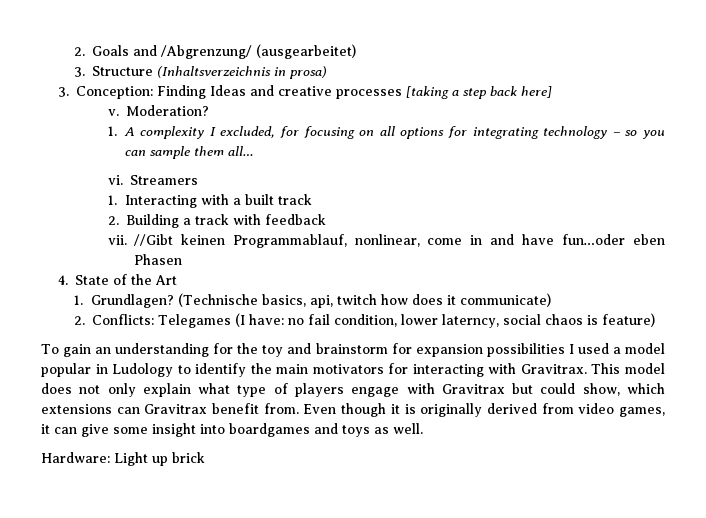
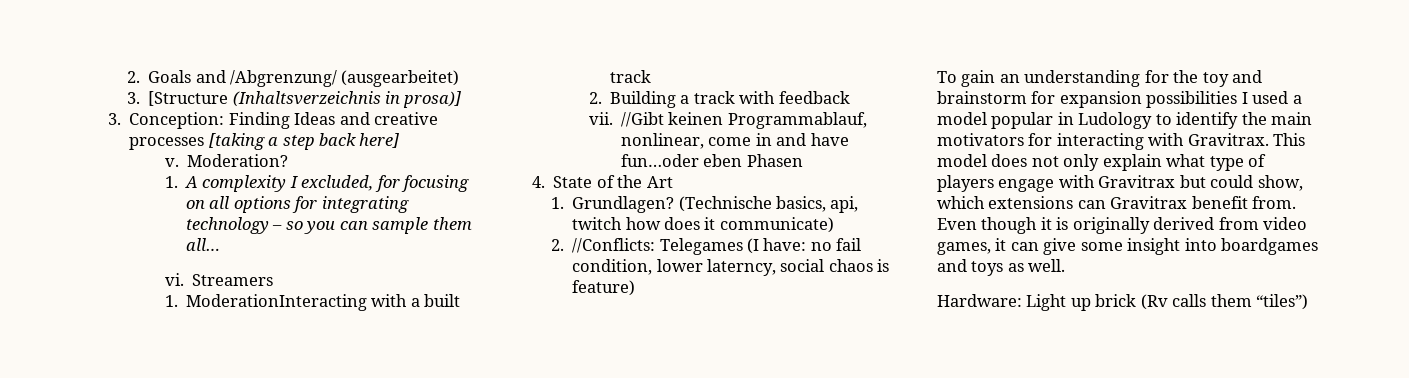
- 3. Structure (Inhaltsverzeichnis in prosa)
+ 3. [Structure (Inhaltsverzeichnis in prosa)]
- 1. Interacting with a built track
+ 1. ModerationInteracting with a built track
- 2. Conflicts: Telegames (I have: no fail condition, lower laterncy, social chaos is feature)
+ 2. //Conflicts: Telegames (I have: no fail condition, lower laterncy, social chaos is feature)
- Hardware: Light up brick
+ Hardware: Light up brick (Rv calls them “tiles”)

